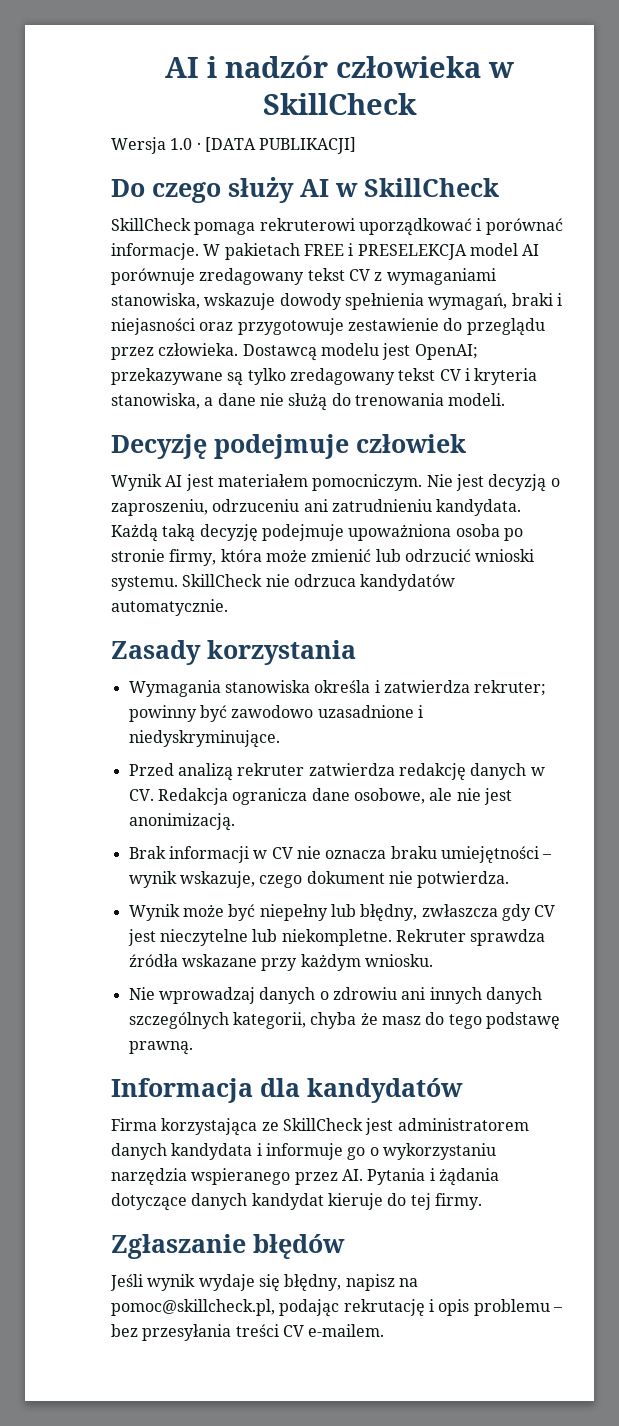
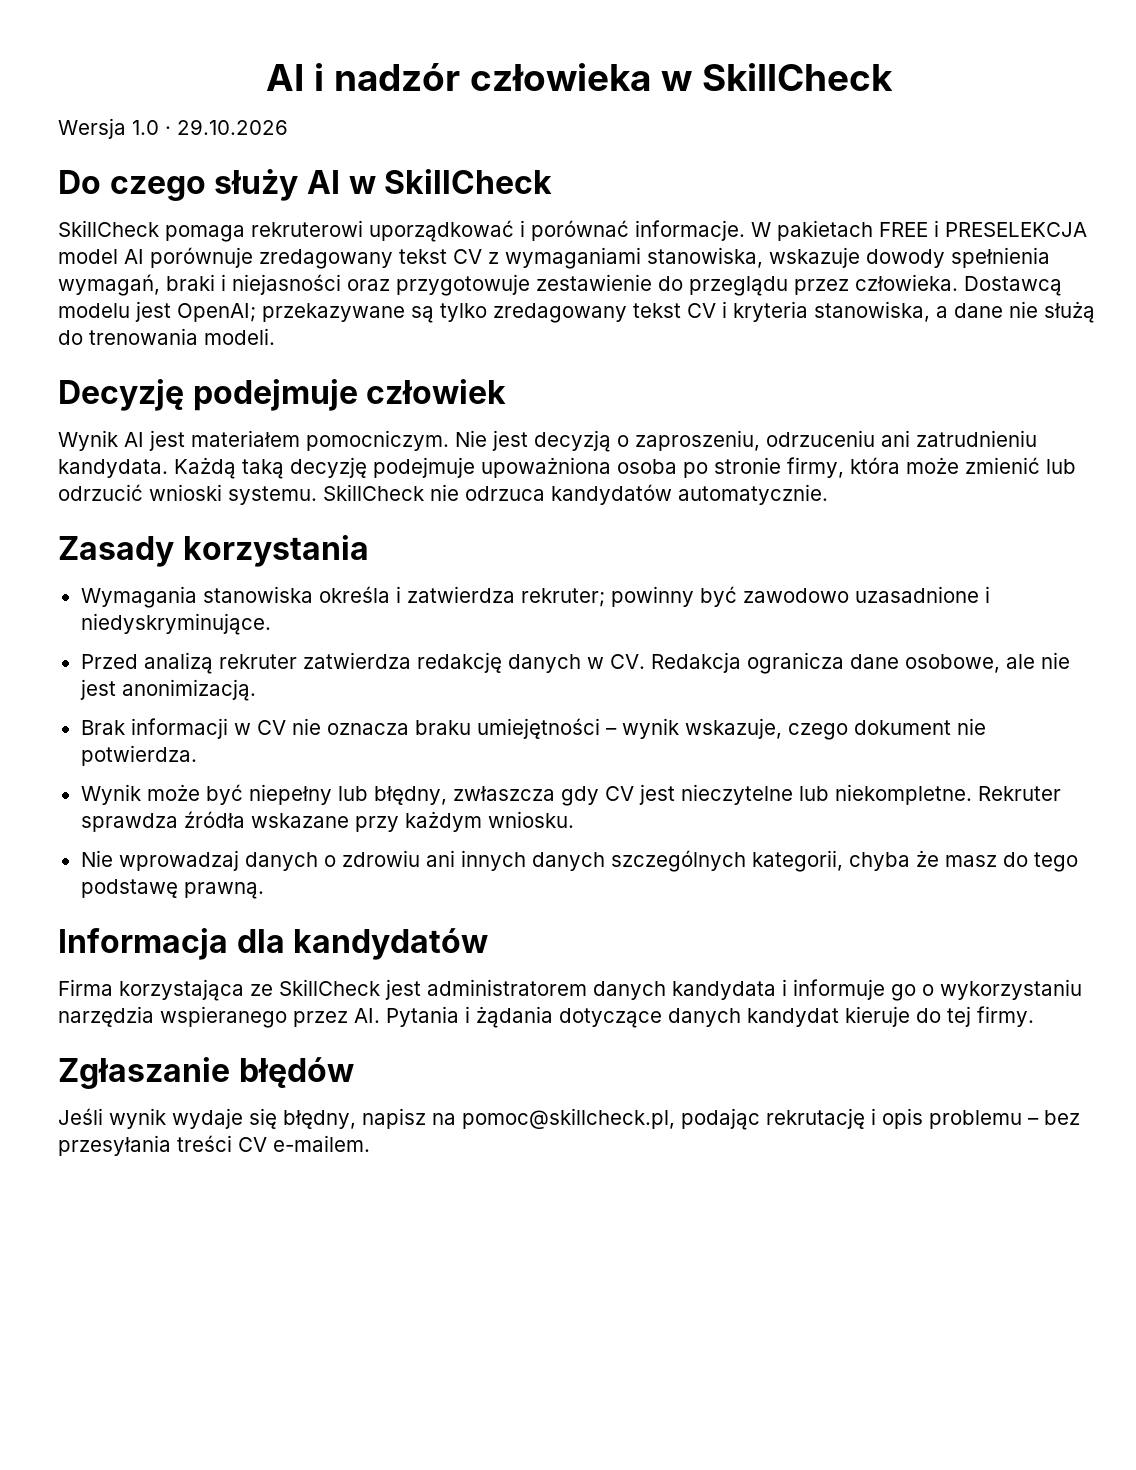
- Wersja 1.0 · [DATA PUBLIKACJI]
+ Wersja 1.0 · 29.10.2026

